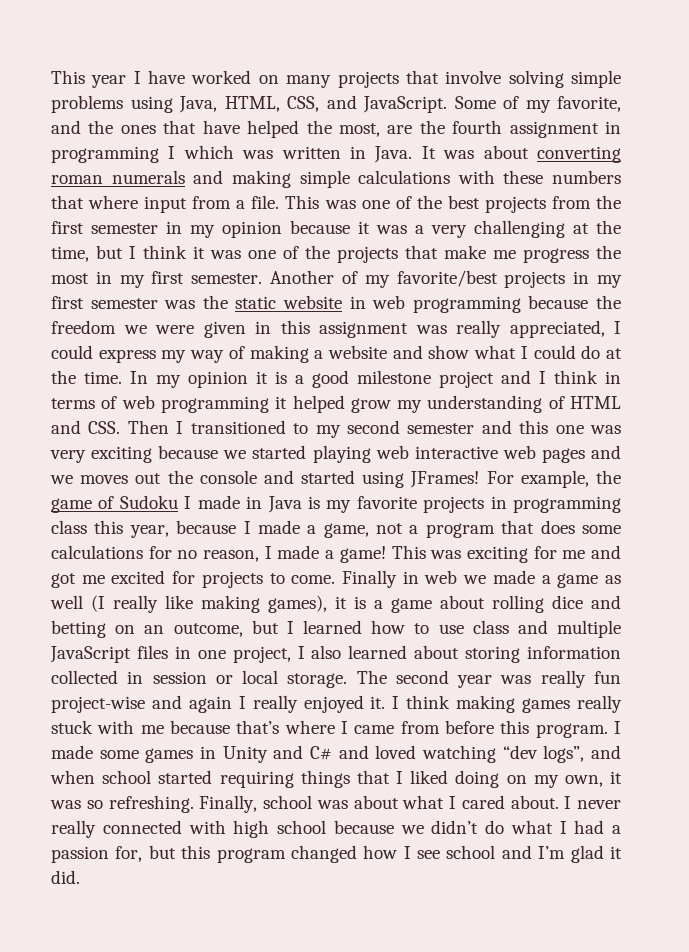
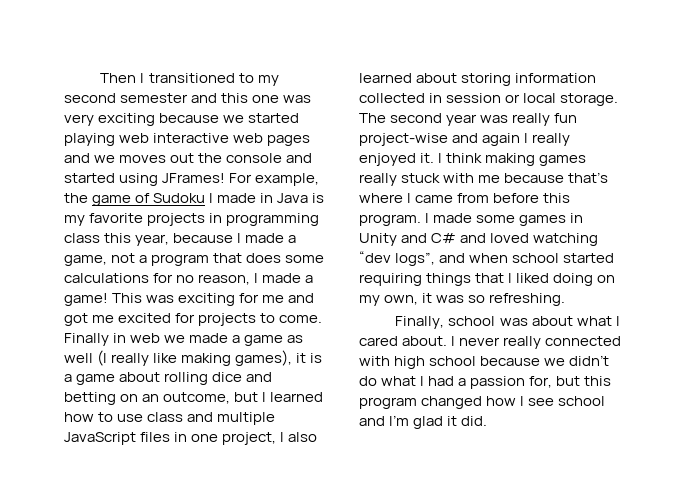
- This year I have worked on many projects that involve solving simple problems using Java, HTML, CSS, and JavaScript. Some of my favorite, and the ones that have helped the most, are the fourth assignment in programming I which was written in Java. It was about converting roman numerals and making simple calculations with these numbers that where input from a file. This was one of the best projects from the first semester in my opinion because it was a very challenging at the time, but I think it was one of the projects that make me progress the most in my first semester. Another of my favorite/best projects in my first semester was the static website in web programming because the freedom we were given in this assignment was really appreciated, I could express my way of making a website and show what I could do at the time. In my opinion it is a good milestone project and I think in terms of web programming it helped grow my understanding of HTML and CSS. Then I transitioned to my second semester and this one was very exciting because we started playing web interactive web pages and we moves out the console and started using JFrames!
+ Then I transitioned to my second semester and this one was very exciting because we started playing web interactive web pages and we moves out the console and started using JFrames!
- I made some games in Unity and C# and loved watching “dev logs”, and when school started requiring things that I liked doing on my own, it was so refreshing. Finally, school was about what I cared about.
+ I made some games in Unity and C# and loved watching “dev logs”, and when school started requiring things that I liked doing on my own, it was so refreshing.
+ Finally, school was about what I cared about.

